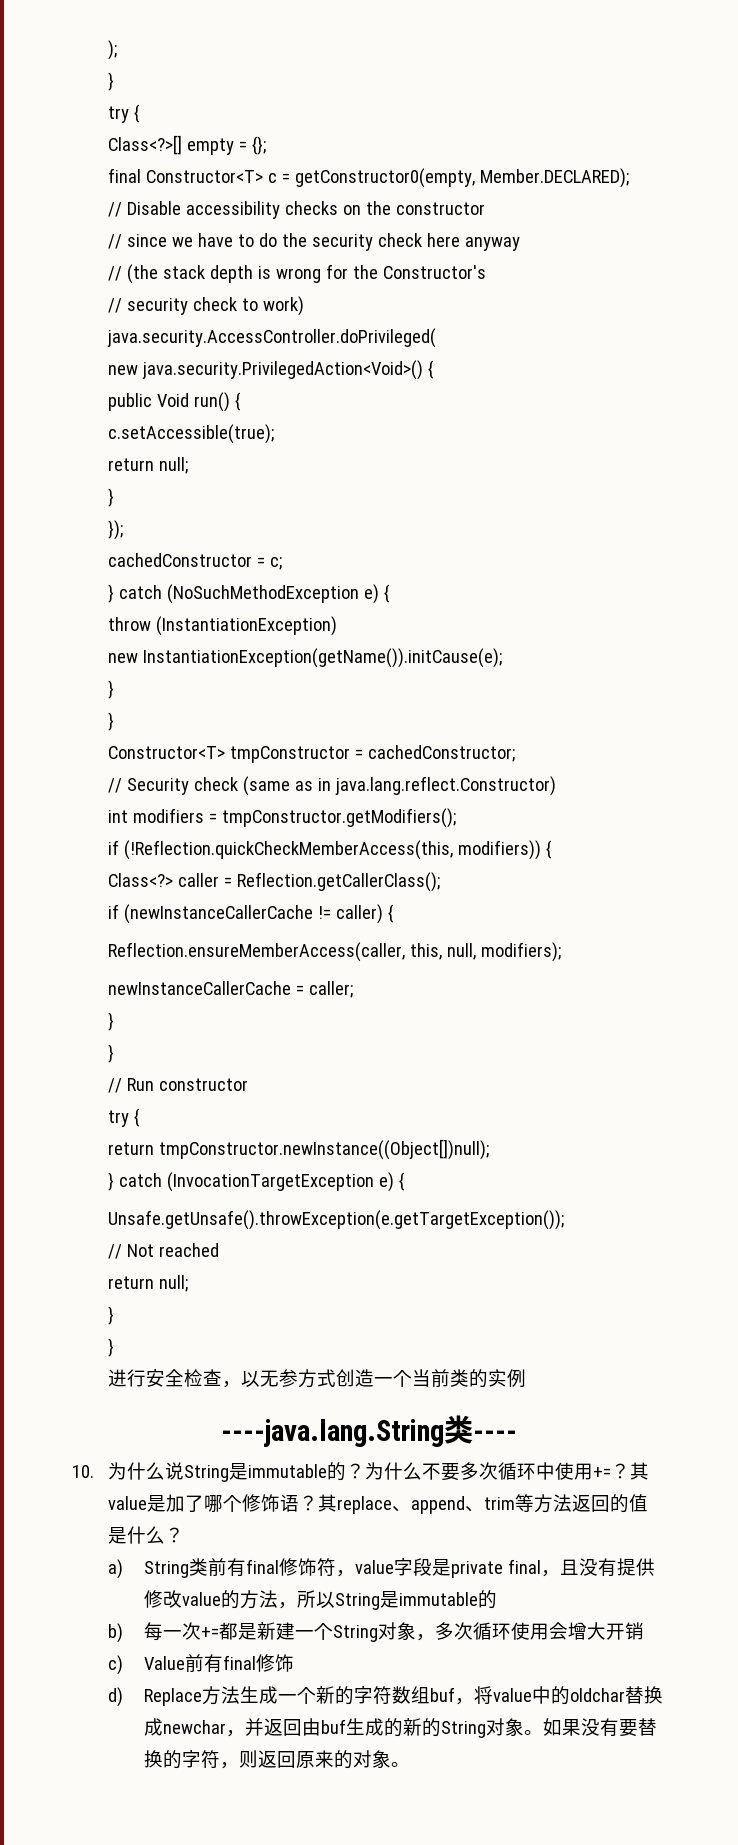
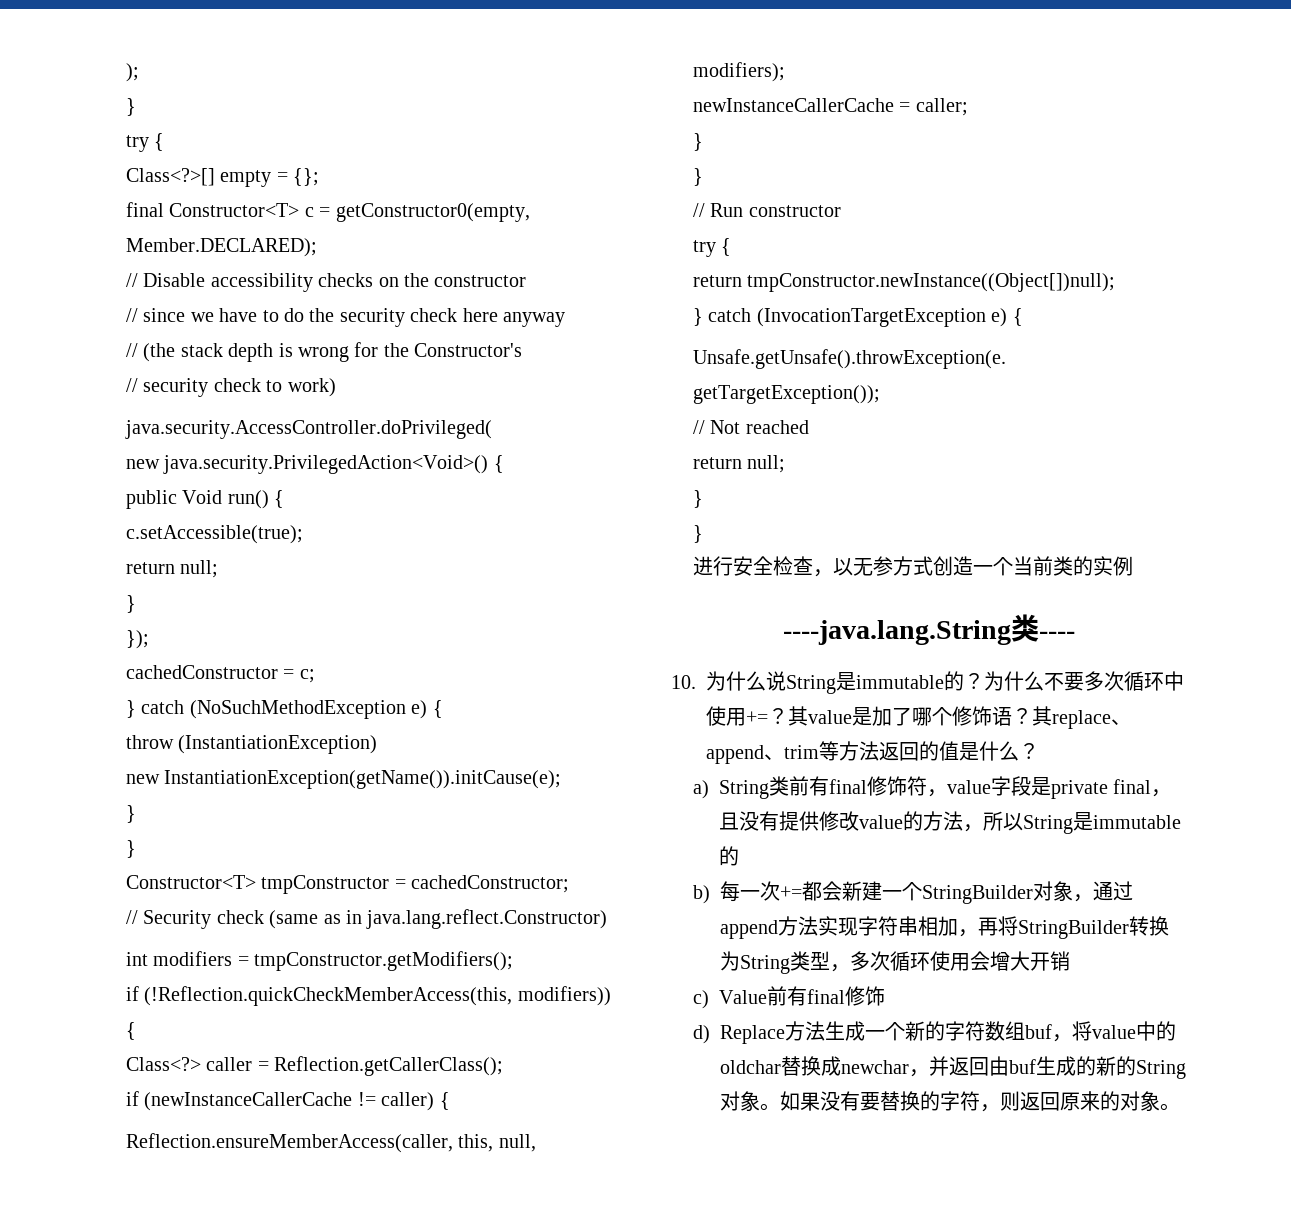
- b)每一次+=都是新建一个String对象，多次循环使用会增大开销
+ b)每一次+=都会新建一个StringBuilder对象，通过append方法实现字符串相加，再将StringBuilder转换为String类型，多次循环使用会增大开销

